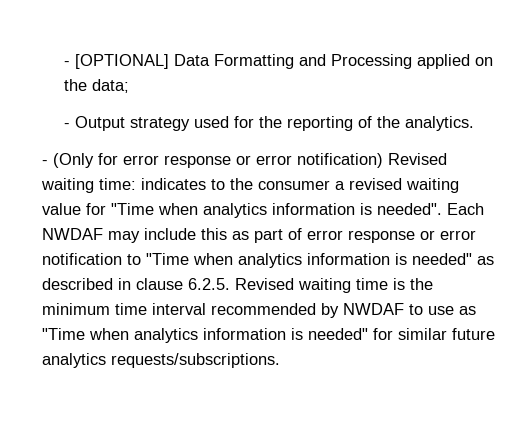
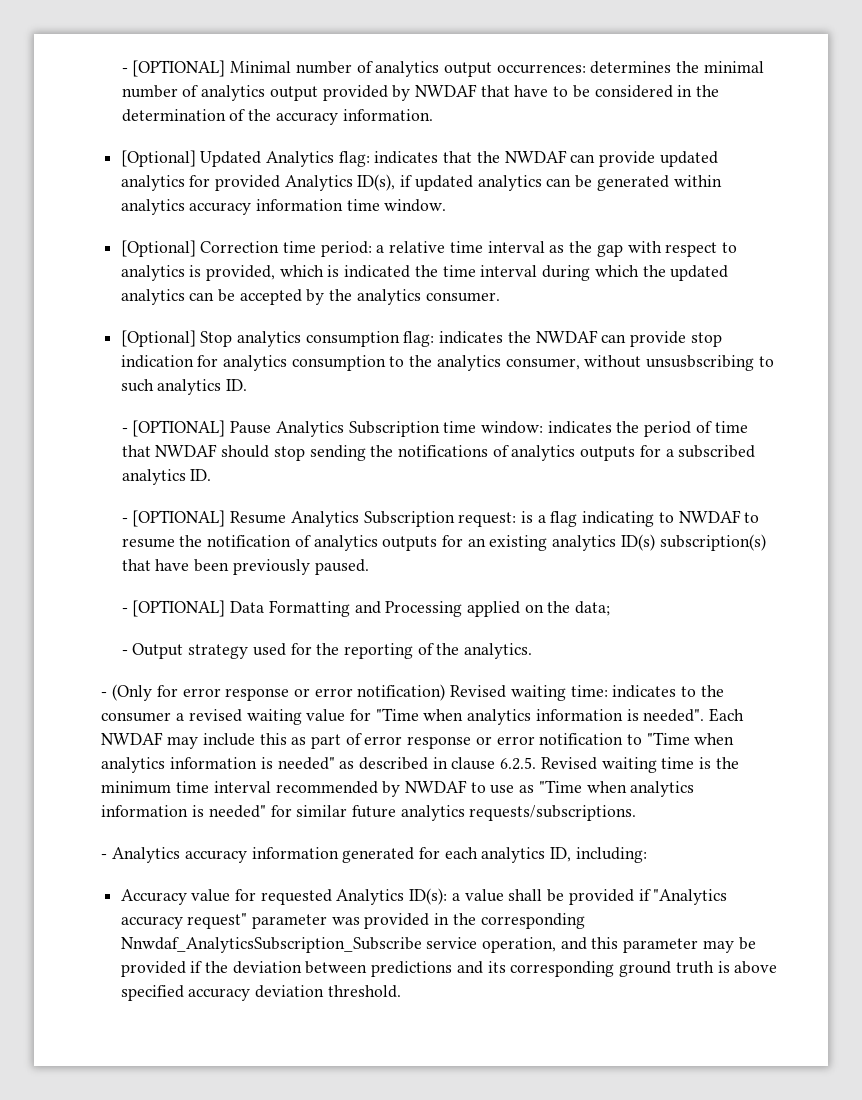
+ - [OPTIONAL] Minimal number of analytics output occurrences: determines the minimal number of analytics output provided by NWDAF that have to be considered in the determination of the accuracy information.
+ [Optional] Updated Analytics flag: indicates that the NWDAF can provide updated analytics for provided Analytics ID(s), if updated analytics can be generated within analytics accuracy information time window.
+ [Optional] Correction time period: a relative time interval as the gap with respect to analytics is provided, which is indicated the time interval during which the updated analytics can be accepted by the analytics consumer.
+ [Optional] Stop analytics consumption flag: indicates the NWDAF can provide stop indication for analytics consumption to the analytics consumer, without unsusbscribing to such analytics ID.
+ - [OPTIONAL] Pause Analytics Subscription time window: indicates the period of time that NWDAF should stop sending the notifications of analytics outputs for a subscribed analytics ID.
+ - [OPTIONAL] Resume Analytics Subscription request: is a flag indicating to NWDAF to resume the notification of analytics outputs for an existing analytics ID(s) subscription(s) that have been previously paused.
+ - Analytics accuracy information generated for each analytics ID, including:
+ Accuracy value for requested Analytics ID(s): a value shall be provided if "Analytics accuracy request" parameter was provided in the corresponding Nnwdaf_AnalyticsSubscription_Subscribe service operation, and this parameter may be provided if the deviation between predictions and its corresponding ground truth is above specified accuracy deviation threshold.

